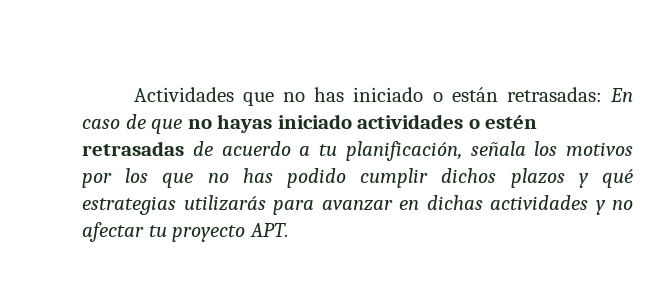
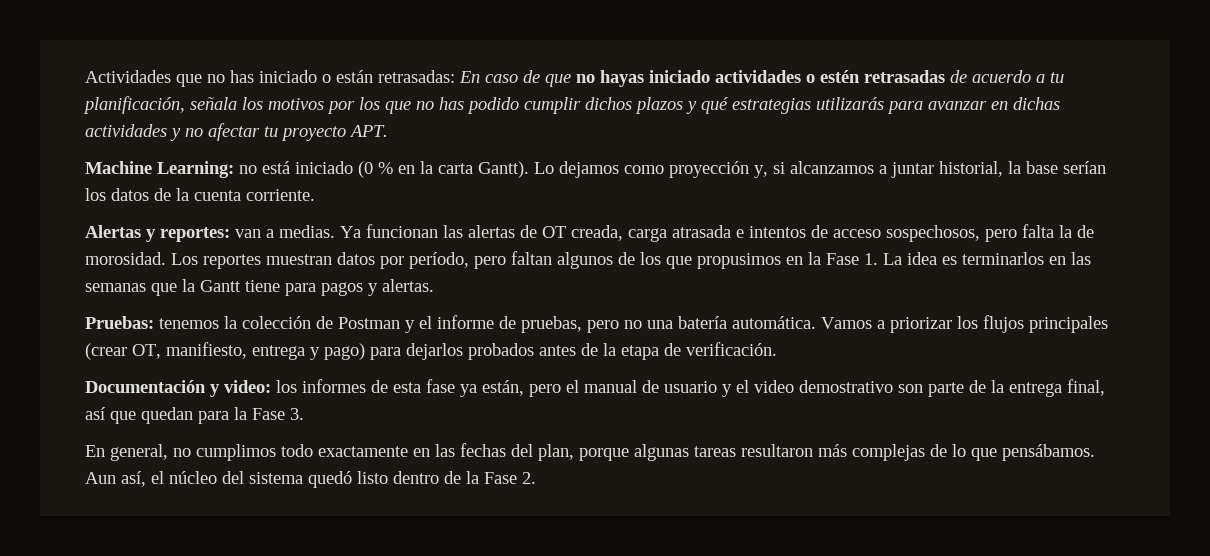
+ Machine Learning: no está iniciado (0 % en la carta Gantt). Lo dejamos como proyección y, si alcanzamos a juntar historial, la base serían los datos de la cuenta corriente.
+ Alertas y reportes: van a medias. Ya funcionan las alertas de OT creada, carga atrasada e intentos de acceso sospechosos, pero falta la de morosidad. Los reportes muestran datos por período, pero faltan algunos de los que propusimos en la Fase 1. La idea es terminarlos en las semanas que la Gantt tiene para pagos y alertas.
+ Pruebas: tenemos la colección de Postman y el informe de pruebas, pero no una batería automática. Vamos a priorizar los flujos principales (crear OT, manifiesto, entrega y pago) para dejarlos probados antes de la etapa de verificación.
+ Documentación y video: los informes de esta fase ya están, pero el manual de usuario y el video demostrativo son parte de la entrega final, así que quedan para la Fase 3.
+ En general, no cumplimos todo exactamente en las fechas del plan, porque algunas tareas resultaron más complejas de lo que pensábamos. Aun así, el núcleo del sistema quedó listo dentro de la Fase 2.

